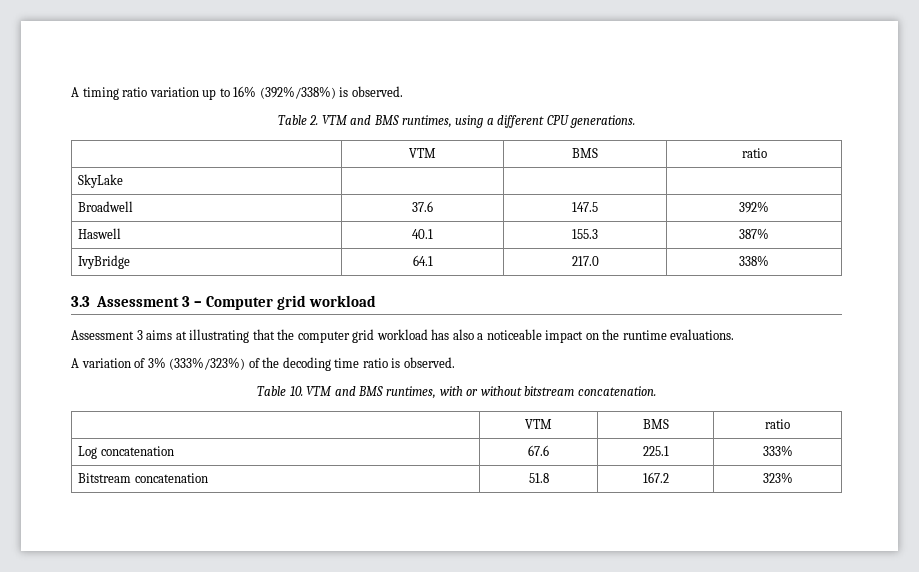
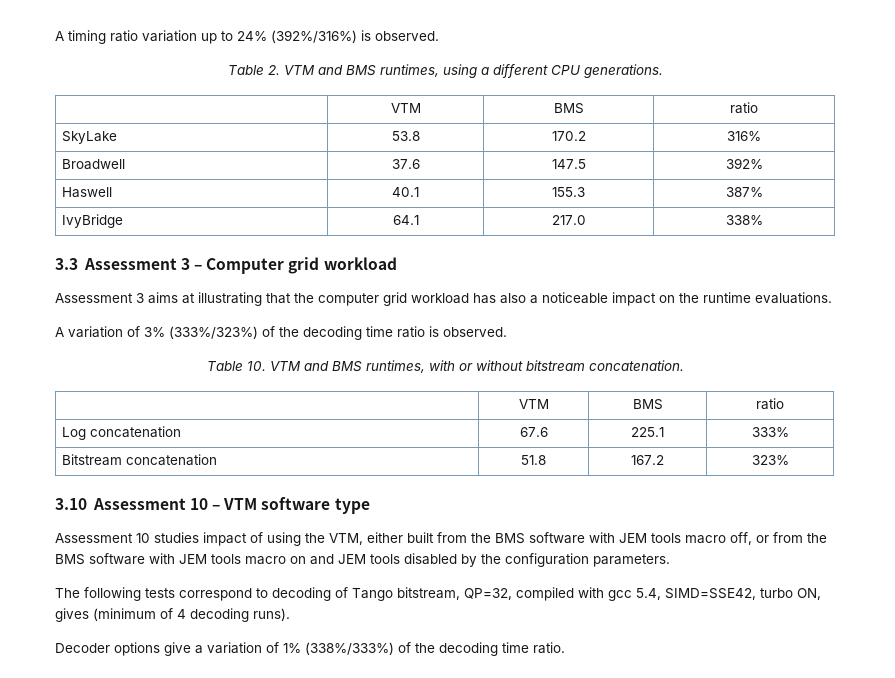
- A timing ratio variation up to 16% (392%/338%) is observed.
+ A timing ratio variation up to 24% (392%/316%) is observed.
- SkyLake | | |
+ SkyLake | 53.8 | 170.2 | 316%
+ 3.10 Assessment 10 – VTM software type
+ Assessment 10 studies impact of using the VTM, either built from the BMS software with JEM tools macro off, or from the BMS software with JEM tools macro on and JEM tools disabled by the configuration parameters.
+ The following tests correspond to decoding of Tango bitstream, QP=32, compiled with gcc 5.4, SIMD=SSE42, turbo ON, gives (minimum of 4 decoding runs).
+ Decoder options give a variation of 1% (338%/333%) of the decoding time ratio.

